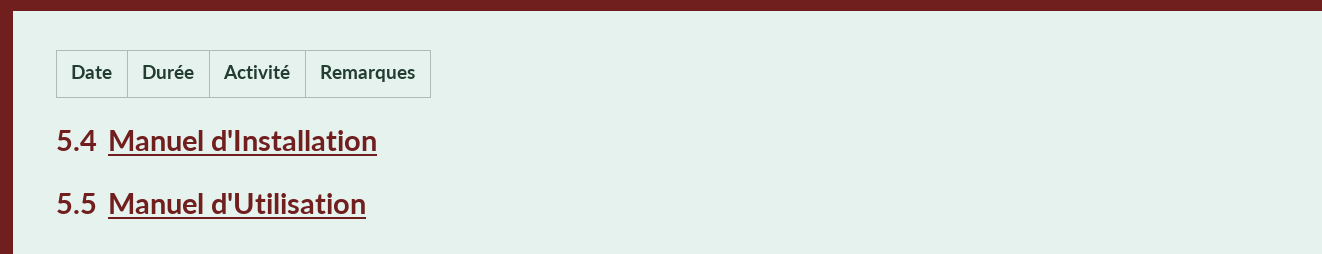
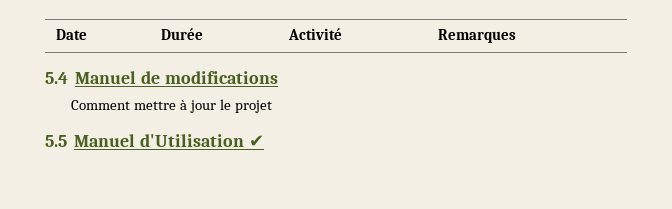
- 5.4 Manuel d'Installation
+ 5.4 Manuel de modifications
+ Comment mettre à jour le projet
- 5.5 Manuel d'Utilisation
+ 5.5 Manuel d'Utilisation ✔

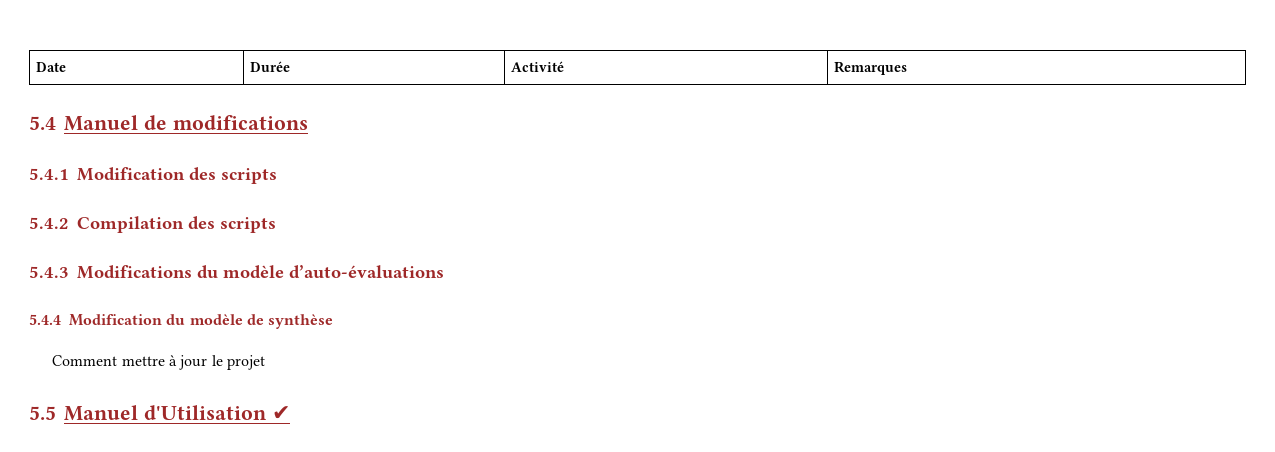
+ 5.4.1 Modification des scripts
+ 5.4.2 Compilation des scripts
+ 5.4.3 Modifications du modèle d’auto-évaluations
+ 5.4.4 Modification du modèle de synthèse

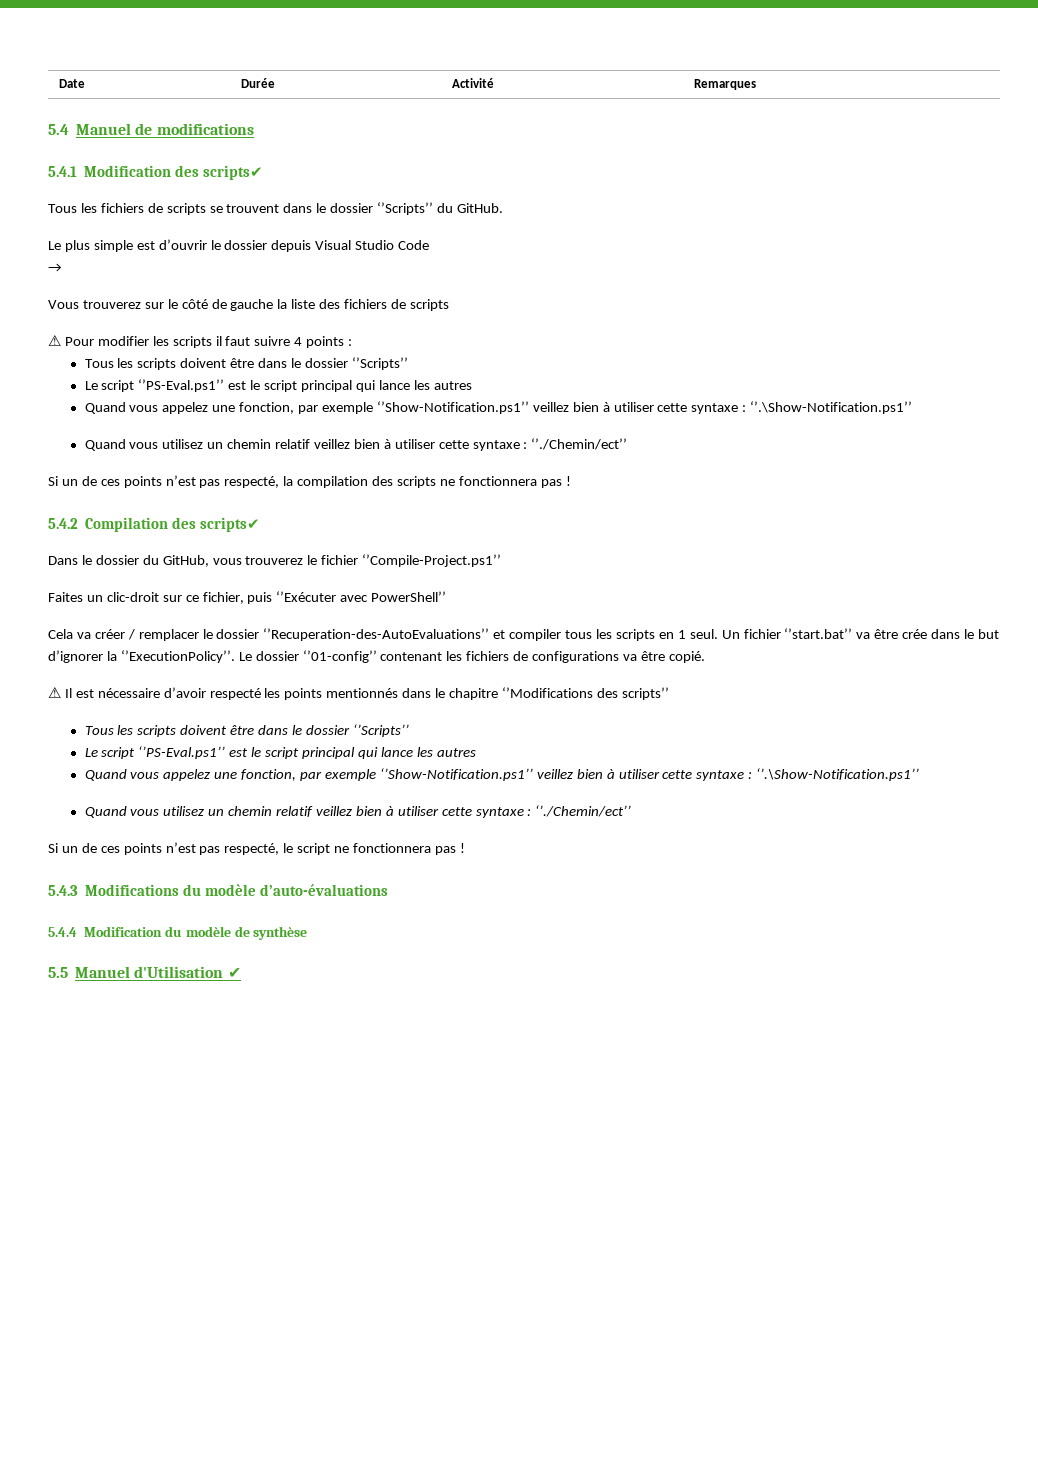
- 5.4.1 Modification des scripts
- 5.4.2 Compilation des scripts
+ 5.4.1 Modification des scripts✔
+ Tous les fichiers de scripts se trouvent dans le dossier ‘’Scripts’’ du GitHub.
+ Le plus simple est d’ouvrir le dossier depuis Visual Studio Code
+ →
+ Vous trouverez sur le côté de gauche la liste des fichiers de scripts
+ ⚠ Pour modifier les scripts il faut suivre 4 points :
+ Tous les scripts doivent être dans le dossier ‘’Scripts’’
+ Le script ‘’PS-Eval.ps1’’ est le script principal qui lance les autres
+ Quand vous appelez une fonction, par exemple ‘’Show-Notification.ps1’’ veillez bien à utiliser cette syntaxe : ‘’.\Show-Notification.ps1’’
+ Quand vous utilisez un chemin relatif veillez bien à utiliser cette syntaxe : ‘’./Chemin/ect’’
+ Si un de ces points n’est pas respecté, la compilation des scripts ne fonctionnera pas !
+ 5.4.2 Compilation des scripts✔
+ Dans le dossier du GitHub, vous trouverez le fichier ‘’Compile-Project.ps1’’
+ Faites un clic-droit sur ce fichier, puis ‘’Exécuter avec PowerShell’’
+ Cela va créer / remplacer le dossier ‘’Recuperation-des-AutoEvaluations’’ et compiler tous les scripts en 1 seul. Un fichier ‘’start.bat’’ va être crée dans le but d’ignorer la ‘’ExecutionPolicy’’. Le dossier ‘’01-config’’ contenant les fichiers de configurations va être copié.
+ ⚠ Il est nécessaire d’avoir respecté les points mentionnés dans le chapitre ‘’Modifications des scripts’’
+ Tous les scripts doivent être dans le dossier ‘’Scripts’’
+ Le script ‘’PS-Eval.ps1’’ est le script principal qui lance les autres
+ Quand vous appelez une fonction, par exemple ‘’Show-Notification.ps1’’ veillez bien à utiliser cette syntaxe : ‘’.\Show-Notification.ps1’’
+ Quand vous utilisez un chemin relatif veillez bien à utiliser cette syntaxe : ‘’./Chemin/ect’’
+ Si un de ces points n’est pas respecté, le script ne fonctionnera pas !
- Comment mettre à jour le projet

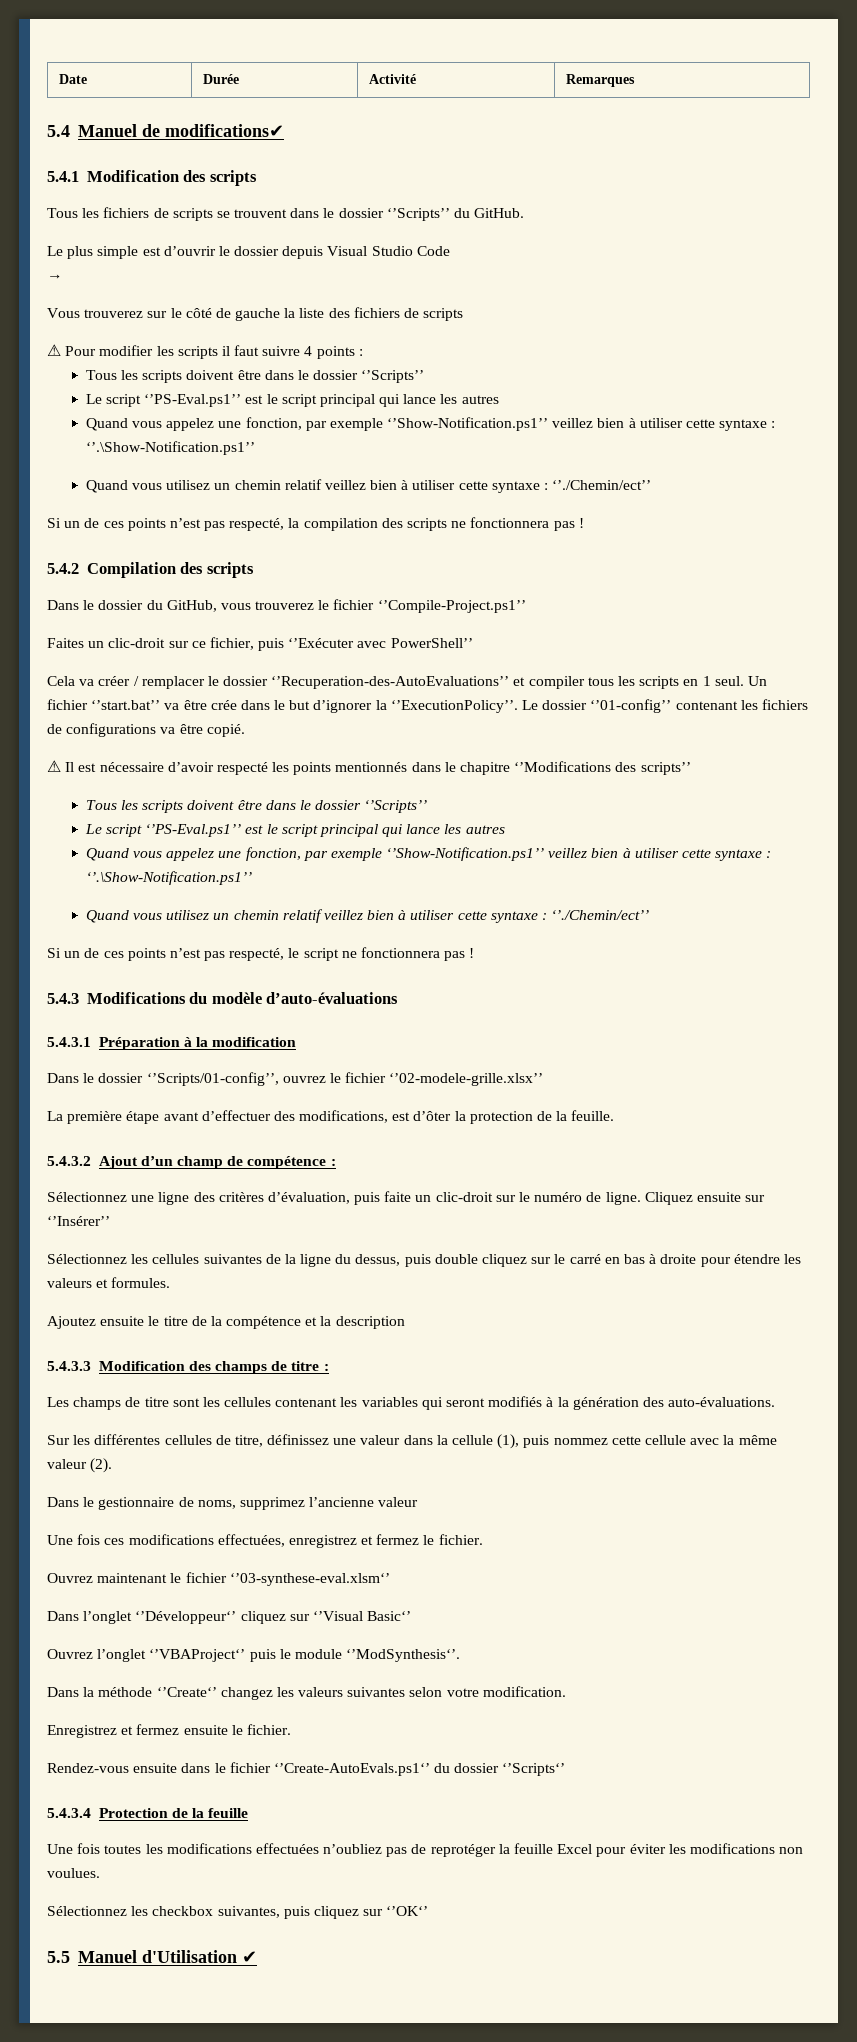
- 5.4 Manuel de modifications
+ 5.4 Manuel de modifications✔
- 5.4.1 Modification des scripts✔
+ 5.4.1 Modification des scripts
- 5.4.2 Compilation des scripts✔
+ 5.4.2 Compilation des scripts
- 5.4.4 Modification du modèle de synthèse
+ 5.4.3.1 Préparation à la modification
+ Dans le dossier ‘’Scripts/01-config’’, ouvrez le fichier ‘’02-modele-grille.xlsx’’
+ La première étape avant d’effectuer des modifications, est d’ôter la protection de la feuille.
+ 5.4.3.2 Ajout d’un champ de compétence :
+ Sélectionnez une ligne des critères d’évaluation, puis faite un clic-droit sur le numéro de ligne. Cliquez ensuite sur ‘’Insérer’’
+ Sélectionnez les cellules suivantes de la ligne du dessus, puis double cliquez sur le carré en bas à droite pour étendre les valeurs et formules.
+ Ajoutez ensuite le titre de la compétence et la description
+ 5.4.3.3 Modification des champs de titre :
+ Les champs de titre sont les cellules contenant les variables qui seront modifiés à la génération des auto-évaluations.
+ Sur les différentes cellules de titre, définissez une valeur dans la cellule (1), puis nommez cette cellule avec la même valeur (2).
+ Dans le gestionnaire de noms, supprimez l’ancienne valeur
+ Une fois ces modifications effectuées, enregistrez et fermez le fichier.
+ Ouvrez maintenant le fichier ‘’03-synthese-eval.xlsm‘’
+ Dans l’onglet ‘’Développeur‘’ cliquez sur ‘’Visual Basic‘’
+ Ouvrez l’onglet ‘’VBAProject‘’ puis le module ‘’ModSynthesis‘’.
+ Dans la méthode ‘’Create‘’ changez les valeurs suivantes selon votre modification.
+ Enregistrez et fermez ensuite le fichier.
+ Rendez-vous ensuite dans le fichier ‘’Create-AutoEvals.ps1‘’ du dossier ‘’Scripts‘’
+ 5.4.3.4 Protection de la feuille
+ Une fois toutes les modifications effectuées n’oubliez pas de reprotéger la feuille Excel pour éviter les modifications non voulues.
+ Sélectionnez les checkbox suivantes, puis cliquez sur ‘’OK‘’

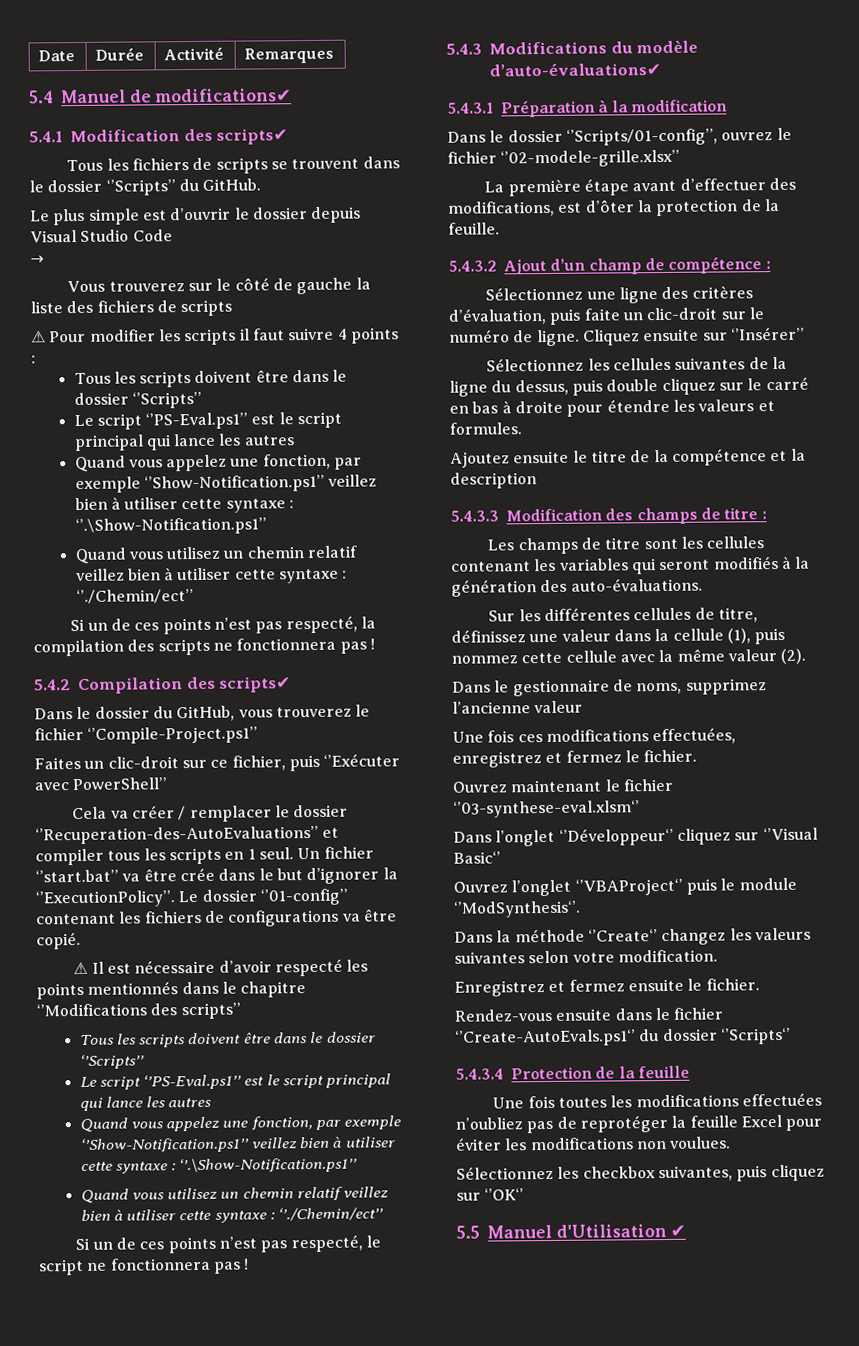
- 5.4.1 Modification des scripts
+ 5.4.1 Modification des scripts✔
- 5.4.2 Compilation des scripts
+ 5.4.2 Compilation des scripts✔
- 5.4.3 Modifications du modèle d’auto-évaluations
+ 5.4.3 Modifications du modèle d’auto-évaluations✔

